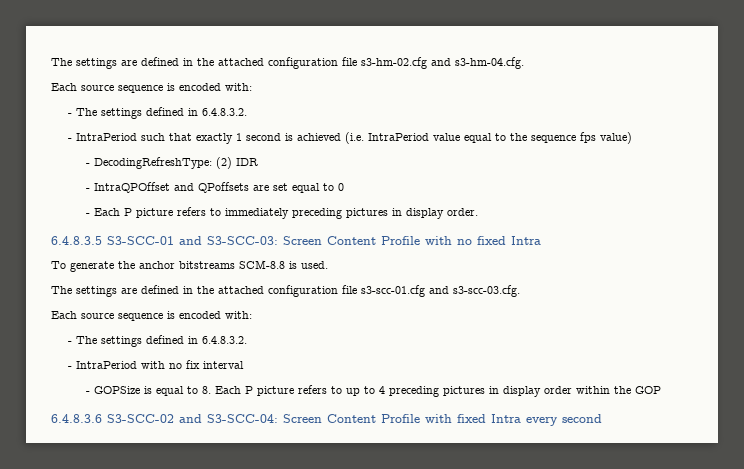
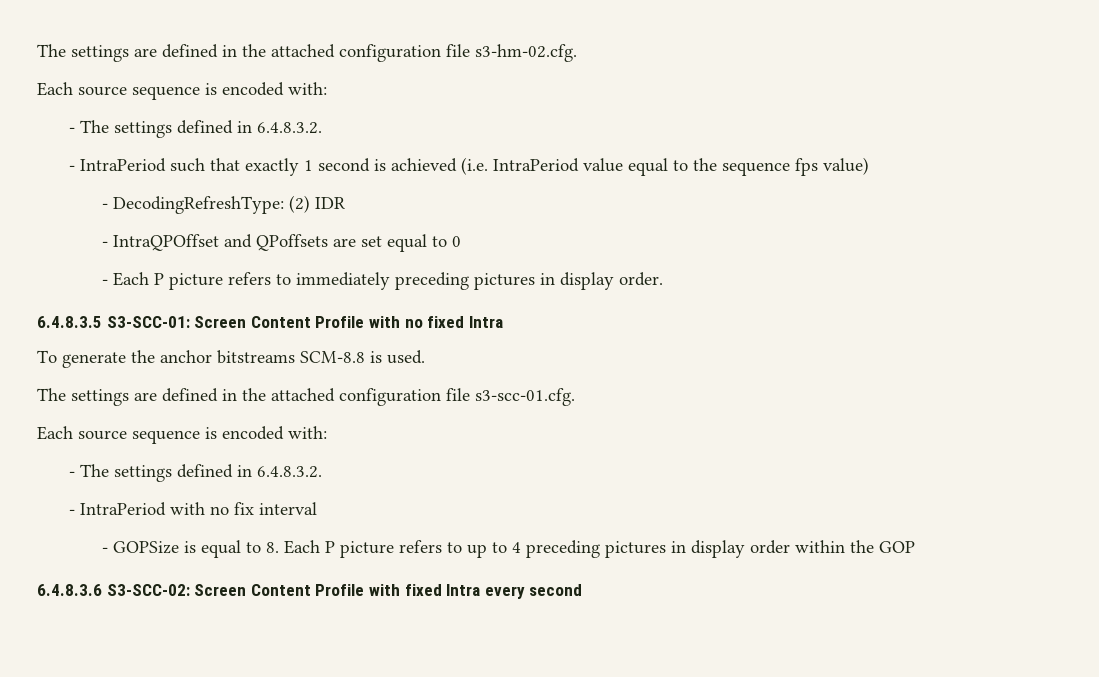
- The settings are defined in the attached configuration file s3-hm-02.cfg and s3-hm-04.cfg.
+ The settings are defined in the attached configuration file s3-hm-02.cfg.
- 6.4.8.3.5 S3-SCC-01 and S3-SCC-03: Screen Content Profile with no fixed Intra
+ 6.4.8.3.5 S3-SCC-01: Screen Content Profile with no fixed Intra
- The settings are defined in the attached configuration file s3-scc-01.cfg and s3-scc-03.cfg.
+ The settings are defined in the attached configuration file s3-scc-01.cfg.
- 6.4.8.3.6 S3-SCC-02 and S3-SCC-04: Screen Content Profile with fixed Intra every second
+ 6.4.8.3.6 S3-SCC-02: Screen Content Profile with fixed Intra every second

